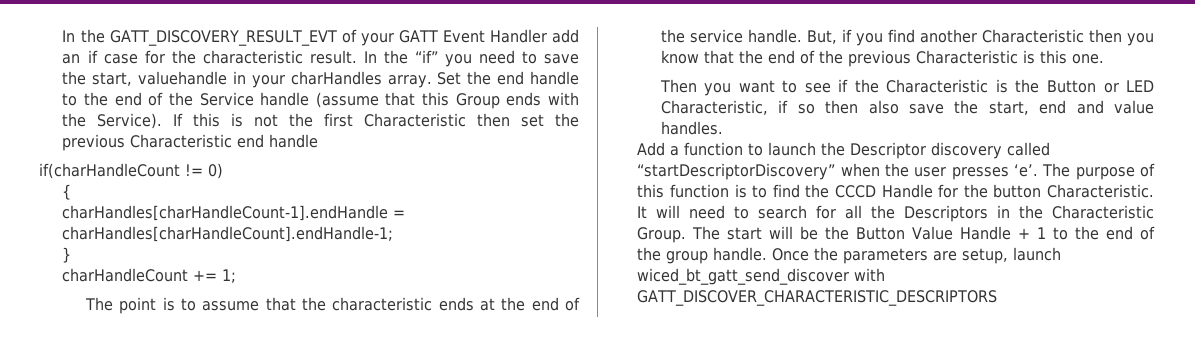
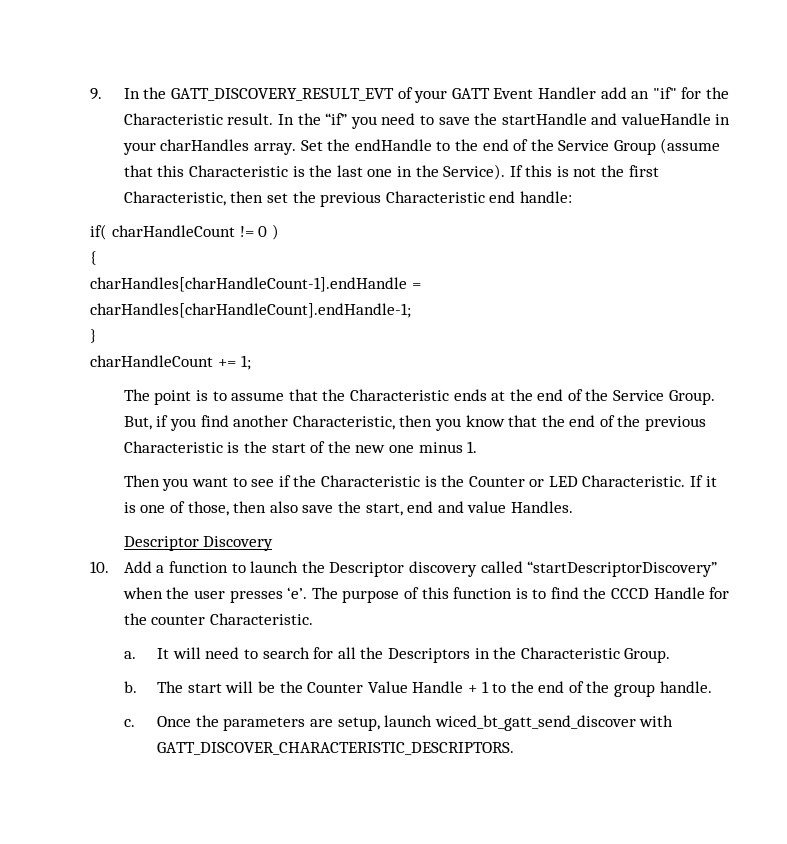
- In the GATT_DISCOVERY_RESULT_EVT of your GATT Event Handler add an if case for the characteristic result.
+ 9. In the GATT_DISCOVERY_RESULT_EVT of your GATT Event Handler add an "if" for the Characteristic result.
- In the “if” you need to save the start, valuehandle in your charHandles array.
+ In the “if” you need to save the startHandle and valueHandle in your charHandles array.
- Set the end handle to the end of the Service handle (assume that this Group ends with the Service).
+ Set the endHandle to the end of the Service Group (assume that this Characteristic is the last one in the Service).
- If this is not the first Characteristic then set the previous Characteristic end handle
- if(charHandleCount != 0)
+ If this is not the first Characteristic, then set the previous Characteristic end handle:
+ if( charHandleCount != 0 )
- The point is to assume that the characteristic ends at the end of the service handle.
+ The point is to assume that the Characteristic ends at the end of the Service Group.
- But, if you find another Characteristic then you know that the end of the previous Characteristic is this one.
+ But, if you find another Characteristic, then you know that the end of the previous Characteristic is the start of the new one minus 1.
- Then you want to see if the Characteristic is the Button or LED Characteristic, if so then also save the start, end and value handles.
- Add a function to launch the Descriptor discovery called “startDescriptorDiscovery” when the user presses ‘e’.
+ Then you want to see if the Characteristic is the Counter or LED Characteristic. If it is one of those, then also save the start, end and value Handles.
+ Descriptor Discovery
+ 10. Add a function to launch the Descriptor discovery called “startDescriptorDiscovery” when the user presses ‘e’.
- The purpose of this function is to find the CCCD Handle for the button Characteristic.
+ The purpose of this function is to find the CCCD Handle for the counter Characteristic.
+ a.
- It will need to search for all the Descriptors in the Characteristic Group. The start will be the Button Value Handle + 1 to the end of the group handle.
+ It will need to search for all the Descriptors in the Characteristic Group.
+ b. The start will be the Counter Value Handle + 1 to the end of the group handle.
+ c.
- Once the parameters are setup, launch wiced_bt_gatt_send_discover with GATT_DISCOVER_CHARACTERISTIC_DESCRIPTORS
+ Once the parameters are setup, launch wiced_bt_gatt_send_discover with GATT_DISCOVER_CHARACTERISTIC_DESCRIPTORS.

